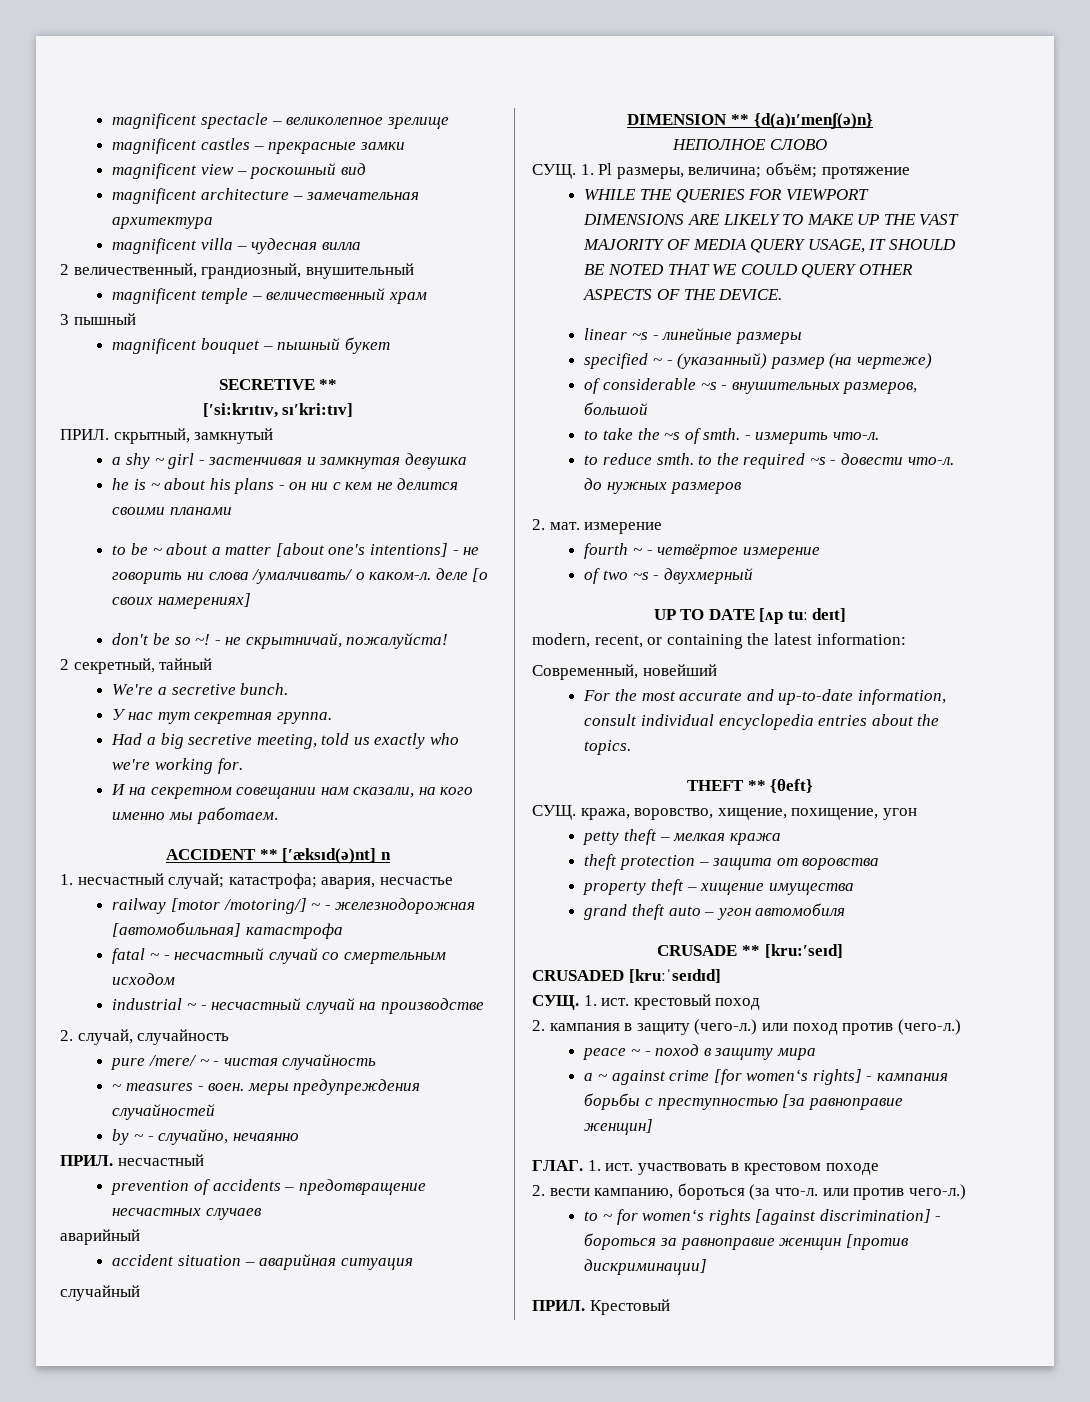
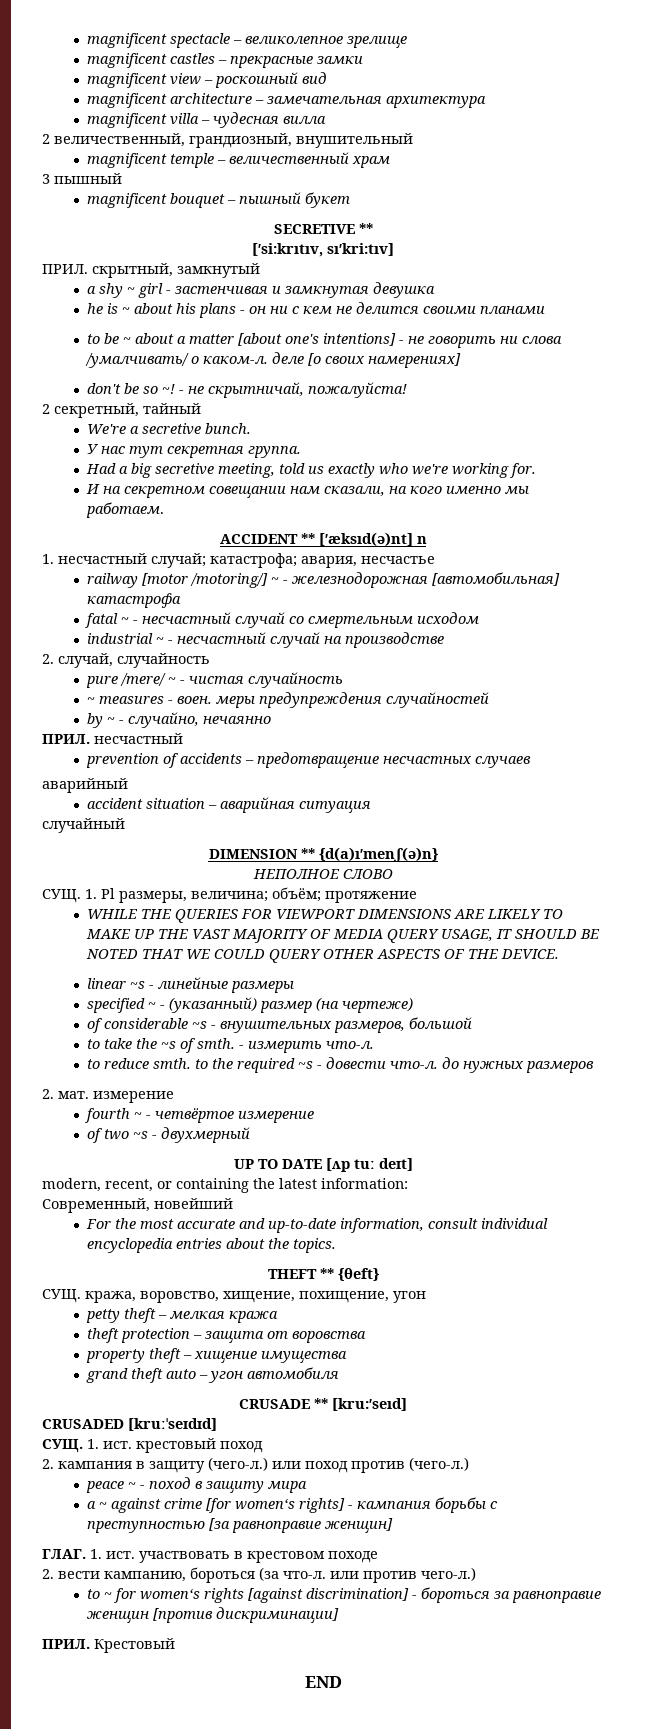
+ END

